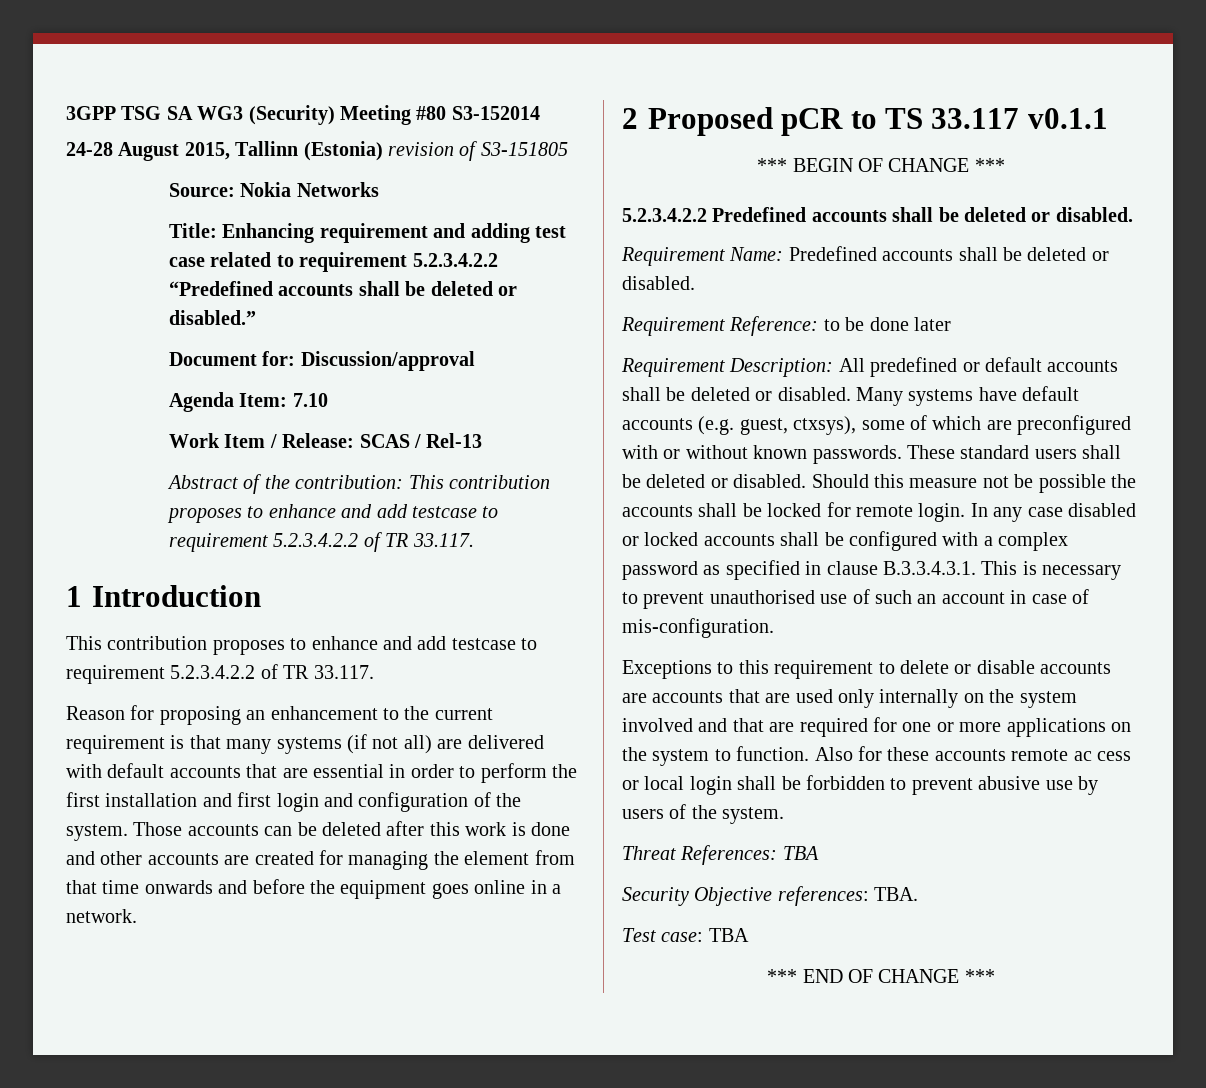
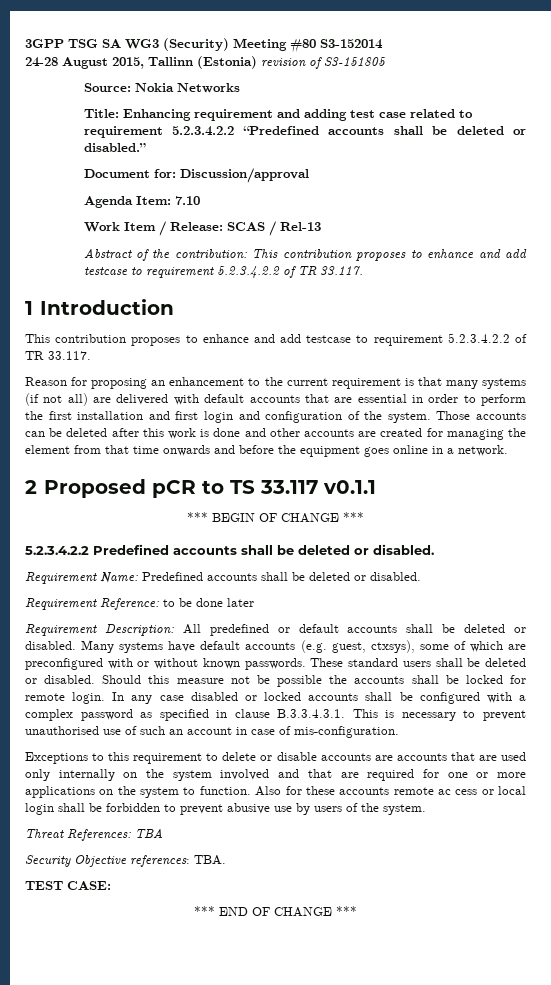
- Test case: TBA
+ TEST CASE:

